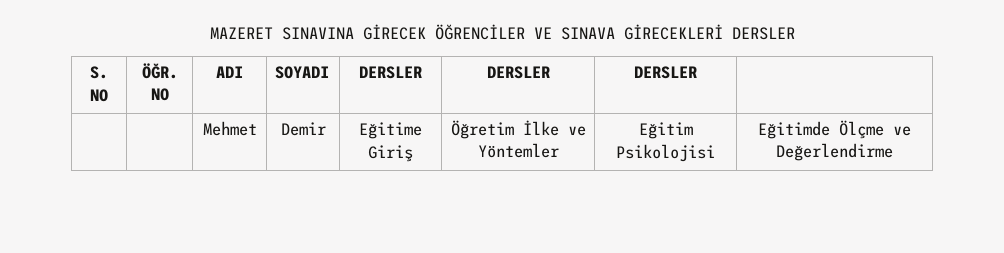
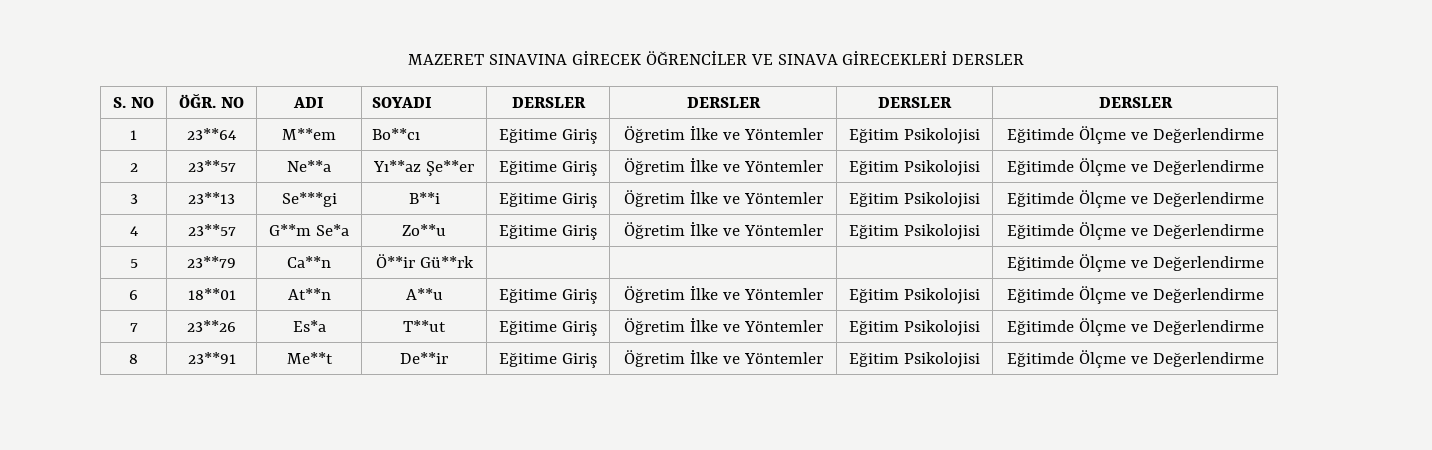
- S. NO | ÖĞR. NO | ADI | SOYADI | DERSLER | DERSLER | DERSLER |
- | | Mehmet | Demir | Eğitime Giriş | Öğretim İlke ve Yöntemler | Eğitim Psikolojisi | Eğitimde Ölçme ve Değerlendirme
+ S. NO | ÖĞR. NO | ADI | SOYADI | DERSLER | DERSLER | DERSLER | DERSLER
+ 1 | 23**64 | M**em | Bo**cı | Eğitime Giriş | Öğretim İlke ve Yöntemler | Eğitim Psikolojisi | Eğitimde Ölçme ve Değerlendirme
+ 2 | 23**57 | Ne**a | Yı**az Şe**er | Eğitime Giriş | Öğretim İlke ve Yöntemler | Eğitim Psikolojisi | Eğitimde Ölçme ve Değerlendirme
+ 3 | 23**13 | Se***gi | B**i | Eğitime Giriş | Öğretim İlke ve Yöntemler | Eğitim Psikolojisi | Eğitimde Ölçme ve Değerlendirme
+ 4 | 23**57 | G**m Se*a | Zo**u | Eğitime Giriş | Öğretim İlke ve Yöntemler | Eğitim Psikolojisi | Eğitimde Ölçme ve Değerlendirme
+ 5 | 23**79 | Ca**n | Ö**ir Gü**rk | | | | Eğitimde Ölçme ve Değerlendirme
+ 6 | 18**01 | At**n | A**u | Eğitime Giriş | Öğretim İlke ve Yöntemler | Eğitim Psikolojisi | Eğitimde Ölçme ve Değerlendirme
+ 7 | 23**26 | Es*a | T**ut | Eğitime Giriş | Öğretim İlke ve Yöntemler | Eğitim Psikolojisi | Eğitimde Ölçme ve Değerlendirme
+ 8 | 23**91 | Me**t | De**ir | Eğitime Giriş | Öğretim İlke ve Yöntemler | Eğitim Psikolojisi | Eğitimde Ölçme ve Değerlendirme

